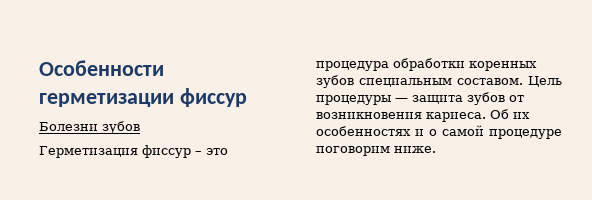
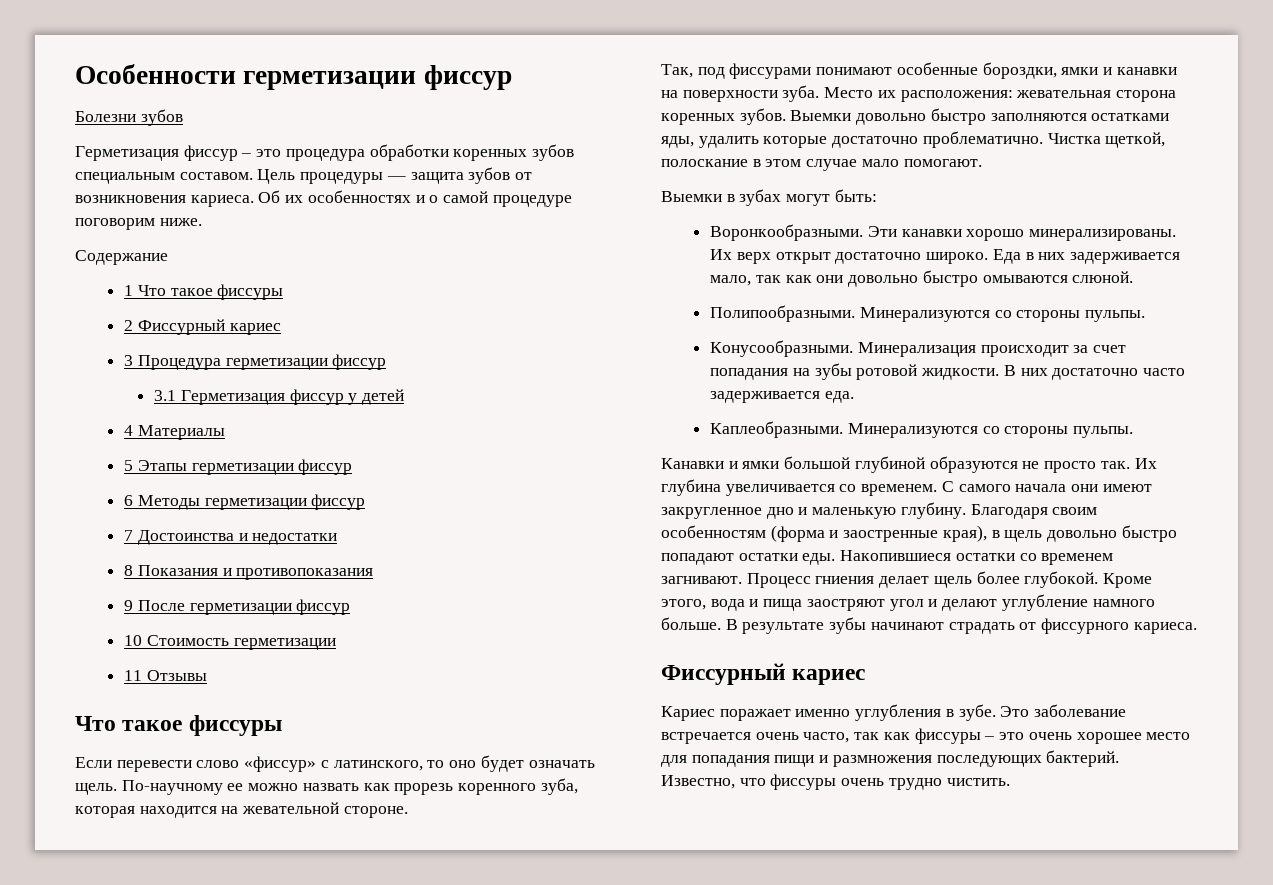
+ Содержание
+ 1 Что такое фиссуры
+ 2 Фиссурный кариес
+ 3 Процедура герметизации фиссур
+ 3.1 Герметизация фиссур у детей
+ 4 Материалы
+ 5 Этапы герметизации фиссур
+ 6 Методы герметизации фиссур
+ 7 Достоинства и недостатки
+ 8 Показания и противопоказания
+ 9 После герметизации фиссур
+ 10 Стоимость герметизации
+ 11 Отзывы
+ Что такое фиссуры
+ Если перевести слово «фиссур» с латинского, то оно будет означать щель. По-научному ее можно назвать как прорезь коренного зуба, которая находится на жевательной стороне.
+ Так, под фиссурами понимают особенные бороздки, ямки и канавки на поверхности зуба. Место их расположения: жевательная сторона коренных зубов. Выемки довольно быстро заполняются остатками яды, удалить которые достаточно проблематично. Чистка щеткой, полоскание в этом случае мало помогают.
+ Выемки в зубах могут быть:
+ Воронкообразными. Эти канавки хорошо минерализированы. Их верх открыт достаточно широко. Еда в них задерживается мало, так как они довольно быстро омываются слюной.
+ Полипообразными. Минерализуются со стороны пульпы.
+ Конусообразными. Минерализация происходит за счет попадания на зубы ротовой жидкости. В них достаточно часто задерживается еда.
+ Каплеобразными. Минерализуются со стороны пульпы.
+ Канавки и ямки большой глубиной образуются не просто так. Их глубина увеличивается со временем. С самого начала они имеют закругленное дно и маленькую глубину. Благодаря своим особенностям (форма и заостренные края), в щель довольно быстро попадают остатки еды. Накопившиеся остатки со временем загнивают. Процесс гниения делает щель более глубокой. Кроме этого, вода и пища заостряют угол и делают углубление намного больше. В результате зубы начинают страдать от фиссурного кариеса.
+ Фиссурный кариес
+ Кариес поражает именно углубления в зубе. Это заболевание встречается очень часто, так как фиссуры – это очень хорошее место для попадания пищи и размножения последующих бактерий. Известно, что фиссуры очень трудно чистить.

